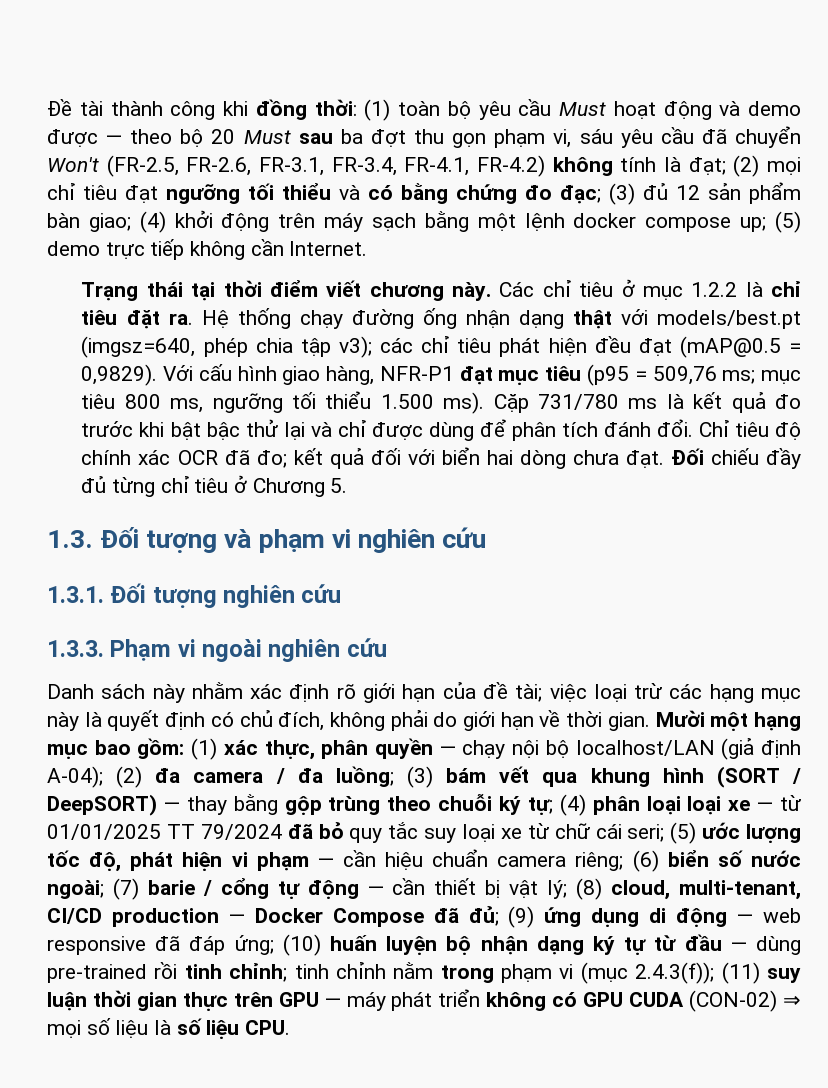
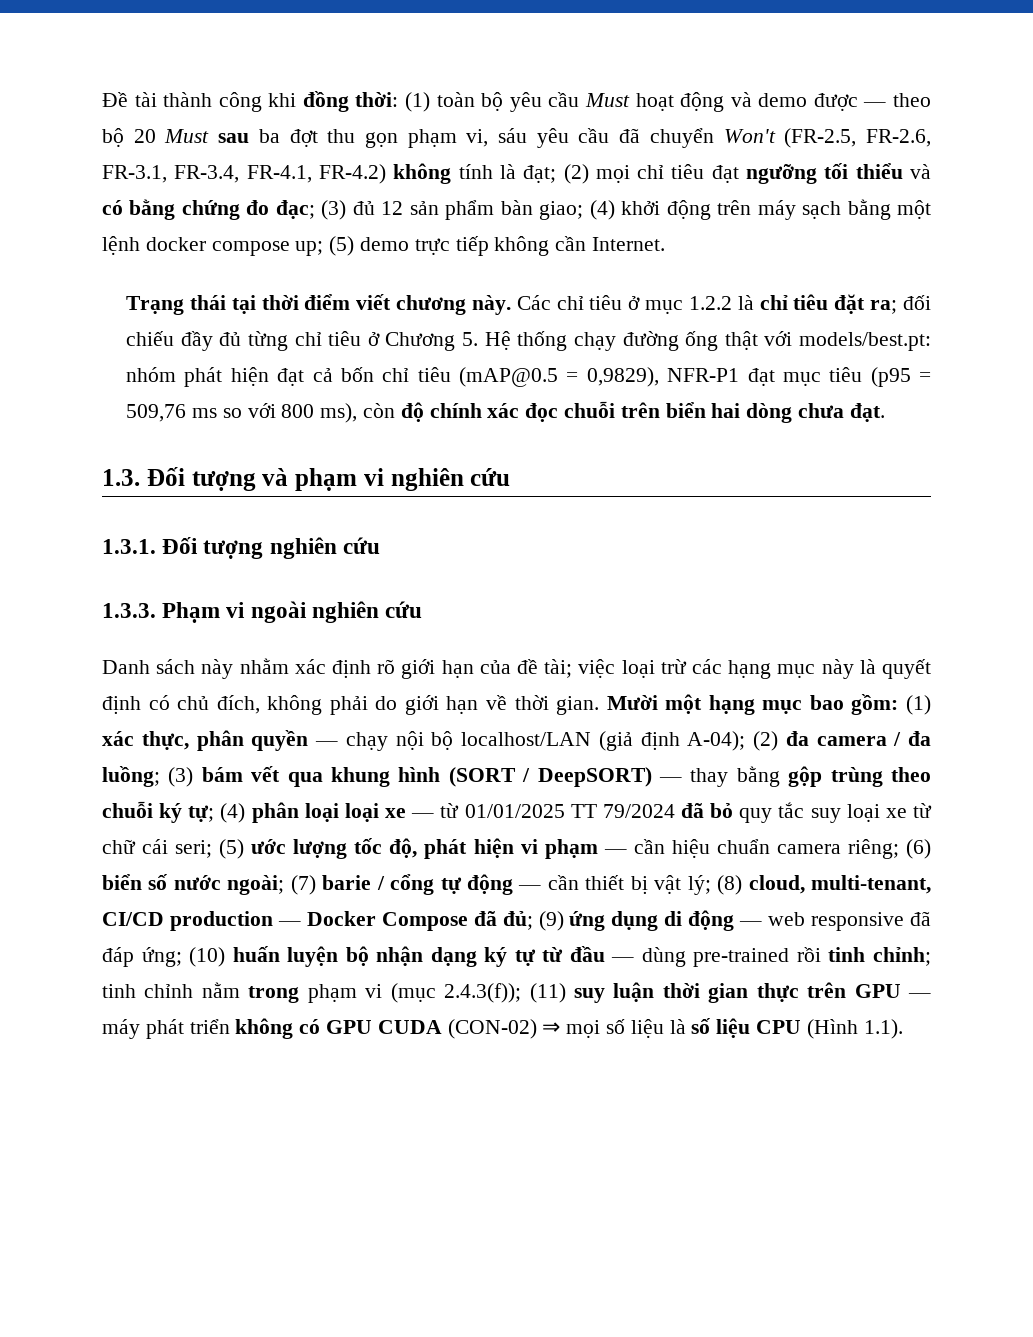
- Các chỉ tiêu ở mục 1.2.2 là chỉ tiêu đặt ra. Hệ thống chạy đường ống nhận dạng thật với models/best.pt (imgsz=640, phép chia tập v3); các chỉ tiêu phát hiện đều đạt (mAP@0.5 = 0,9829). Với cấu hình giao hàng, NFR-P1 đạt mục tiêu (p95 = 509,76 ms; mục tiêu 800 ms, ngưỡng tối thiểu 1.500 ms). Cặp 731/780 ms là kết quả đo trước khi bật bậc thử lại và chỉ được dùng để phân tích đánh đổi. Chỉ tiêu độ chính xác OCR đã đo; kết quả đối với biển hai dòng chưa đạt. Đối chiếu đầy đủ từng chỉ tiêu ở Chương 5.
+ Các chỉ tiêu ở mục 1.2.2 là chỉ tiêu đặt ra; đối chiếu đầy đủ từng chỉ tiêu ở Chương 5. Hệ thống chạy đường ống thật với models/best.pt: nhóm phát hiện đạt cả bốn chỉ tiêu (mAP@0.5 = 0,9829), NFR-P1 đạt mục tiêu (p95 = 509,76 ms so với 800 ms), còn độ chính xác đọc chuỗi trên biển hai dòng chưa đạt.
- (11) suy luận thời gian thực trên GPU — máy phát triển không có GPU CUDA (CON-02) ⇒ mọi số liệu là số liệu CPU.
+ (11) suy luận thời gian thực trên GPU — máy phát triển không có GPU CUDA (CON-02) ⇒ mọi số liệu là số liệu CPU (Hình 1.1).

